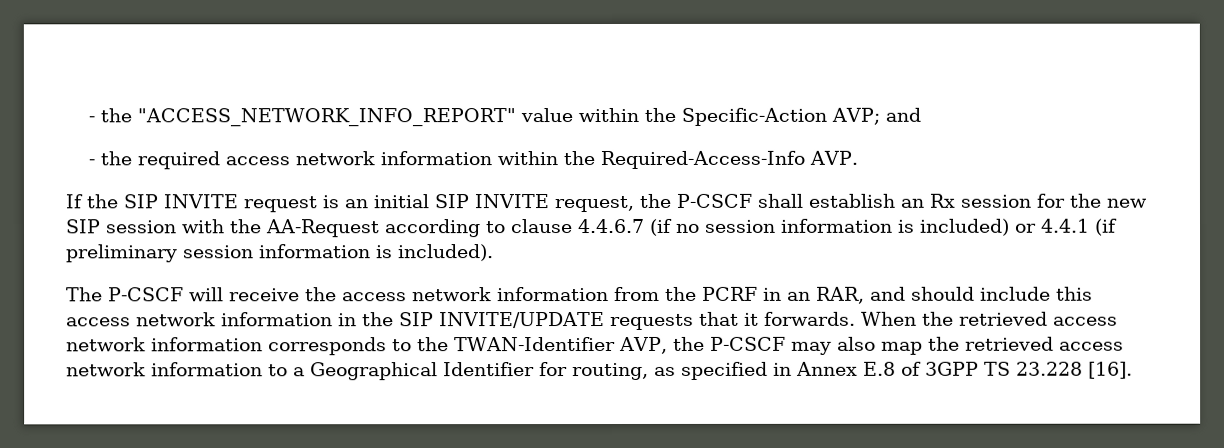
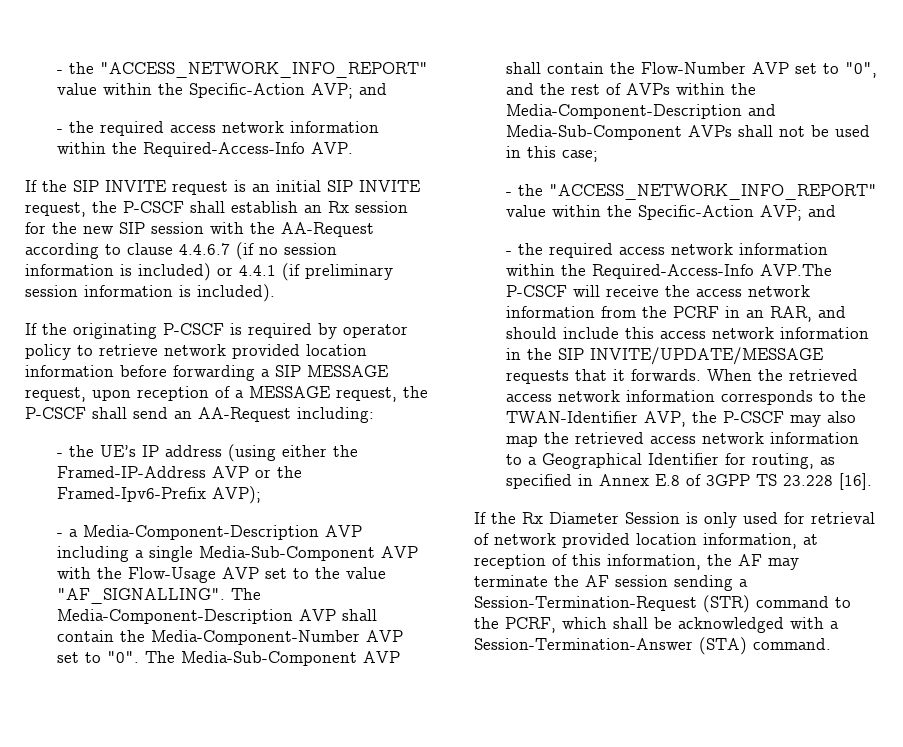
- The P-CSCF will receive the access network information from the PCRF in an RAR, and should include this access network information in the SIP INVITE/UPDATE requests that it forwards.
+ If the originating P-CSCF is required by operator policy to retrieve network provided location information before forwarding a SIP MESSAGE request, upon reception of a MESSAGE request, the P-CSCF shall send an AA-Request including:
+ - the UE’s IP address (using either the Framed-IP-Address AVP or the Framed-Ipv6-Prefix AVP);
+ - a Media-Component-Description AVP including a single Media-Sub-Component AVP with the Flow-Usage AVP set to the value "AF_SIGNALLING". The Media-Component-Description AVP shall contain the Media-Component-Number AVP set to "0". The Media-Sub-Component AVP shall contain the Flow-Number AVP set to "0", and the rest of AVPs within the Media-Component-Description and Media-Sub-Component AVPs shall not be used in this case;
+ - the "ACCESS_NETWORK_INFO_REPORT" value within the Specific-Action AVP; and
+ - the required access network information within the Required-Access-Info AVP.The P-CSCF will receive the access network information from the PCRF in an RAR, and should include this access network information in the SIP INVITE/UPDATE/MESSAGE requests that it forwards.
+ If the Rx Diameter Session is only used for retrieval of network provided location information, at reception of this information, the AF may terminate the AF session sending a Session-Termination-Request (STR) command to the PCRF, which shall be acknowledged with a Session-Termination-Answer (STA) command.

